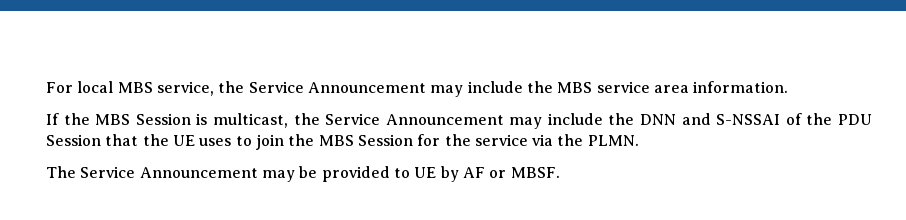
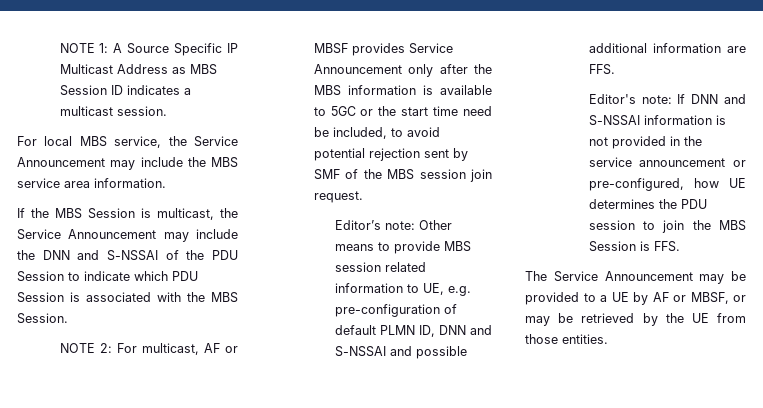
+ NOTE 1: A Source Specific IP Multicast Address as MBS Session ID indicates a multicast session.
- If the MBS Session is multicast, the Service Announcement may include the DNN and S-NSSAI of the PDU Session that the UE uses to join the MBS Session for the service via the PLMN.
+ If the MBS Session is multicast, the Service Announcement may include the DNN and S-NSSAI of the PDU Session to indicate which PDU Session is associated with the MBS Session.
+ NOTE 2: For multicast, AF or MBSF provides Service Announcement only after the MBS information is available to 5GC or the start time need be included, to avoid potential rejection sent by SMF of the MBS session join request.
+ Editor’s note: Other means to provide MBS session related information to UE, e.g. pre-configuration of default PLMN ID, DNN and S-NSSAI and possible additional information are FFS.
+ Editor's note: If DNN and S-NSSAI information is not provided in the service announcement or pre-configured, how UE determines the PDU session to join the MBS Session is FFS.
- The Service Announcement may be provided to UE by AF or MBSF.
+ The Service Announcement may be provided to a UE by AF or MBSF, or may be retrieved by the UE from those entities.

